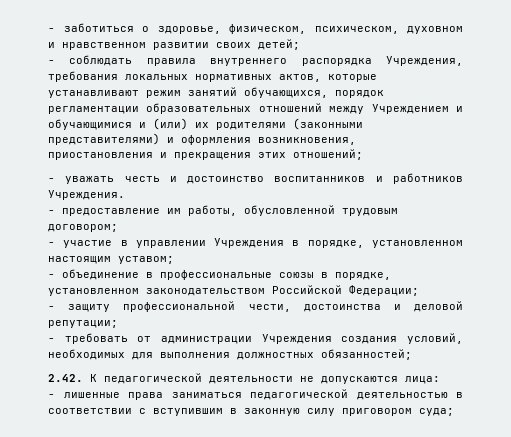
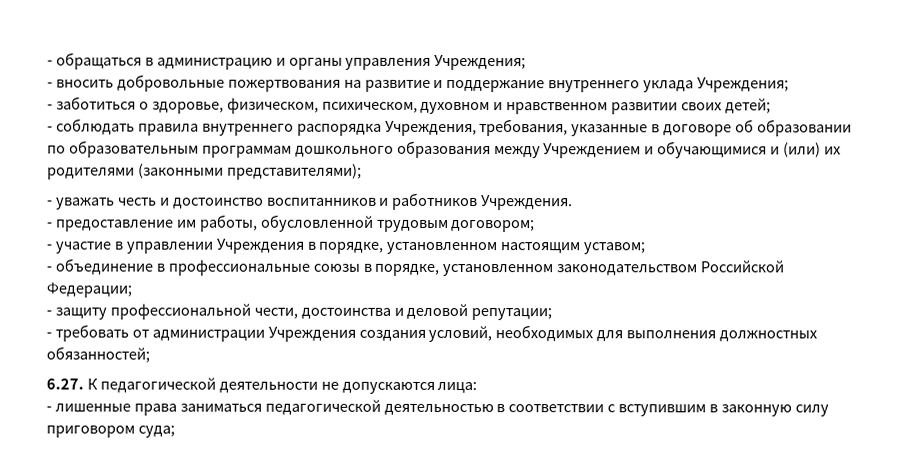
+ - обращаться в администрацию и органы управления Учреждения;
+ - вносить добровольные пожертвования на развитие и поддержание внутреннего уклада Учреждения;
- - соблюдать правила внутреннего распорядка Учреждения, требования локальных нормативных актов, которые устанавливают режим занятий обучающихся, порядок регламентации образовательных отношений между Учреждением и обучающимися и (или) их родителями (законными представителями) и оформления возникновения, приостановления и прекращения этих отношений;
+ - соблюдать правила внутреннего распорядка Учреждения, требования, указанные в договоре об образовании по образовательным программам дошкольного образования между Учреждением и обучающимися и (или) их родителями (законными представителями);
- 2.42. К педагогической деятельности не допускаются лица:
+ 6.27. К педагогической деятельности не допускаются лица:

